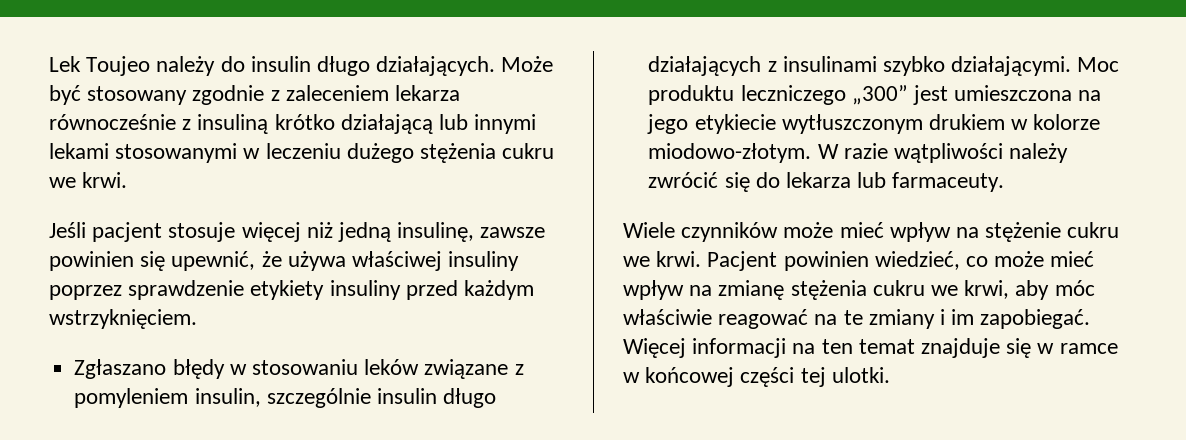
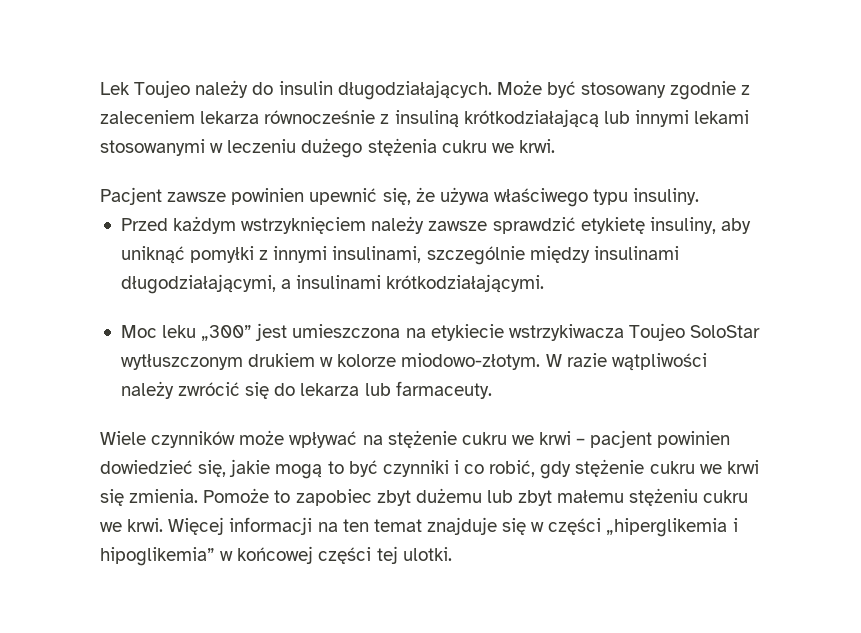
- Lek Toujeo należy do insulin długo działających.
+ Lek Toujeo należy do insulin długodziałających.
- Może być stosowany zgodnie z zaleceniem lekarza równocześnie z insuliną krótko działającą lub innymi lekami stosowanymi w leczeniu dużego stężenia cukru we krwi.
+ Może być stosowany zgodnie z zaleceniem lekarza równocześnie z insuliną krótkodziałającą lub innymi lekami stosowanymi w leczeniu dużego stężenia cukru we krwi.
- Jeśli pacjent stosuje więcej niż jedną insulinę, zawsze powinien się upewnić, że używa właściwej insuliny poprzez sprawdzenie etykiety insuliny przed każdym wstrzyknięciem.
- Zgłaszano błędy w stosowaniu leków związane z pomyleniem insulin, szczególnie insulin długo działających z insulinami szybko działającymi. Moc produktu leczniczego „300” jest umieszczona na jego etykiecie wytłuszczonym drukiem w kolorze miodowo-złotym.
+ Pacjent zawsze powinien upewnić się, że używa właściwego typu insuliny.
+ Przed każdym wstrzyknięciem należy zawsze sprawdzić etykietę insuliny, aby uniknąć pomyłki z innymi insulinami, szczególnie między insulinami długodziałającymi, a insulinami krótkodziałającymi.
+ Moc leku „300” jest umieszczona na etykiecie wstrzykiwacza Toujeo SoloStar wytłuszczonym drukiem w kolorze miodowo-złotym.
- Wiele czynników może mieć wpływ na stężenie cukru we krwi. Pacjent powinien wiedzieć, co może mieć wpływ na zmianę stężenia cukru we krwi, aby móc właściwie reagować na te zmiany i im zapobiegać.
+ Wiele czynników może wpływać na stężenie cukru we krwi – pacjent powinien dowiedzieć się, jakie mogą to być czynniki i co robić, gdy stężenie cukru we krwi się zmienia. Pomoże to zapobiec zbyt dużemu lub zbyt małemu stężeniu cukru we krwi.
- Więcej informacji na ten temat znajduje się w ramce w końcowej części tej ulotki.
+ Więcej informacji na ten temat znajduje się w części „hiperglikemia i hipoglikemia” w końcowej części tej ulotki.

